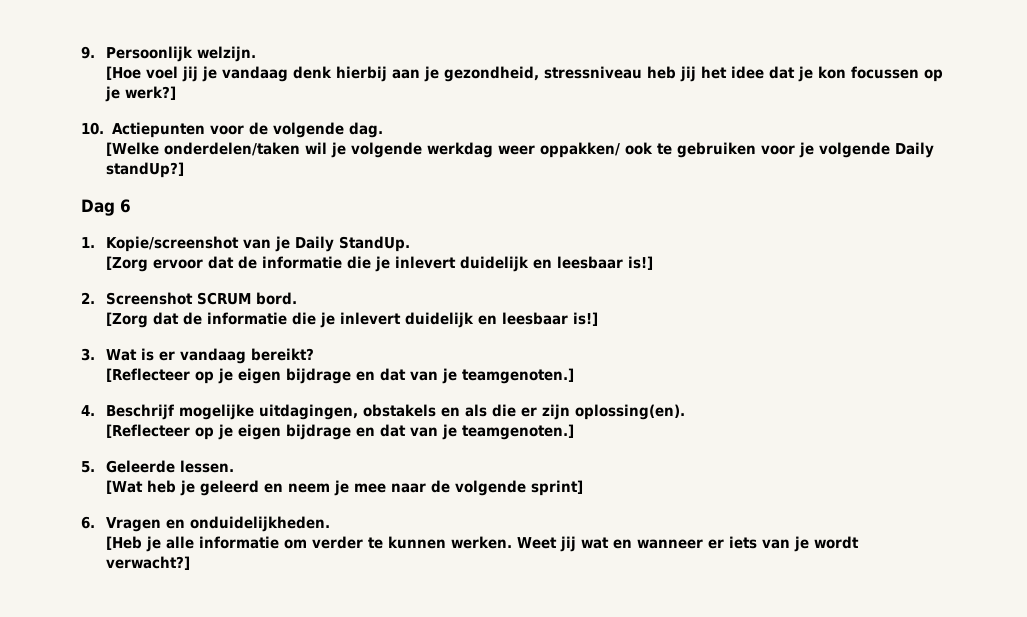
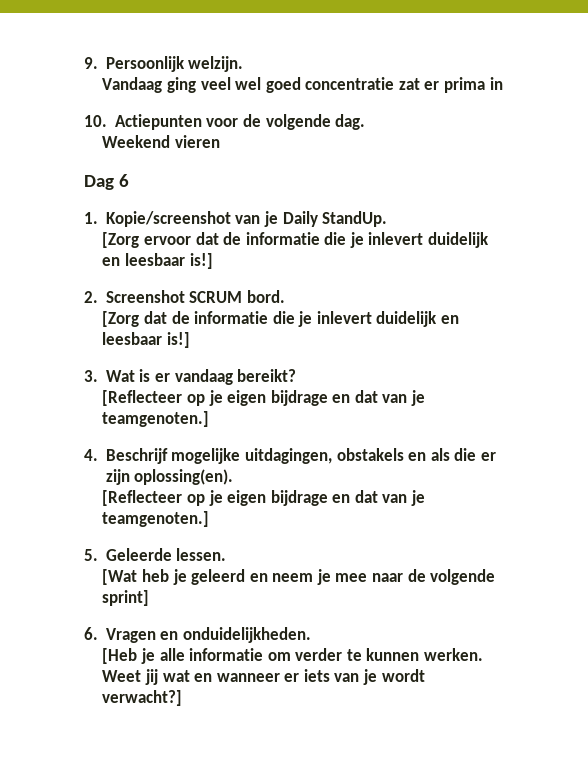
- [Hoe voel jij je vandaag denk hierbij aan je gezondheid, stressniveau heb jij het idee dat je kon focussen op je werk?]
+ Vandaag ging veel wel goed concentratie zat er prima in
- [Welke onderdelen/taken wil je volgende werkdag weer oppakken/ ook te gebruiken voor je volgende Daily standUp?]
+ Weekend vieren

